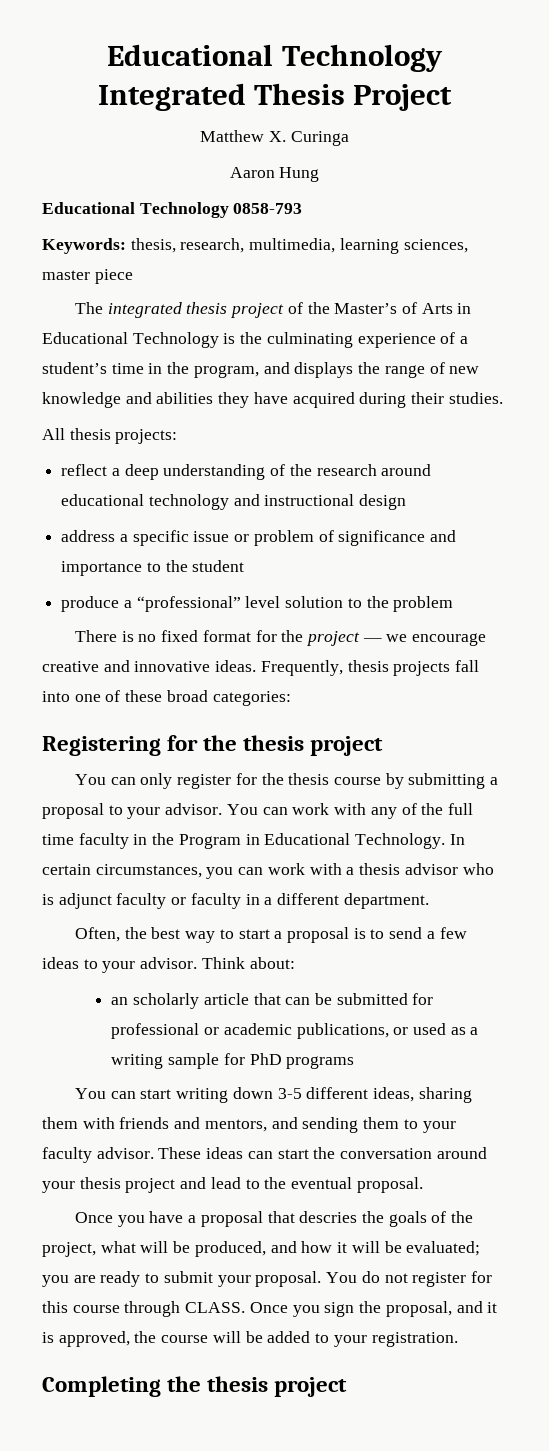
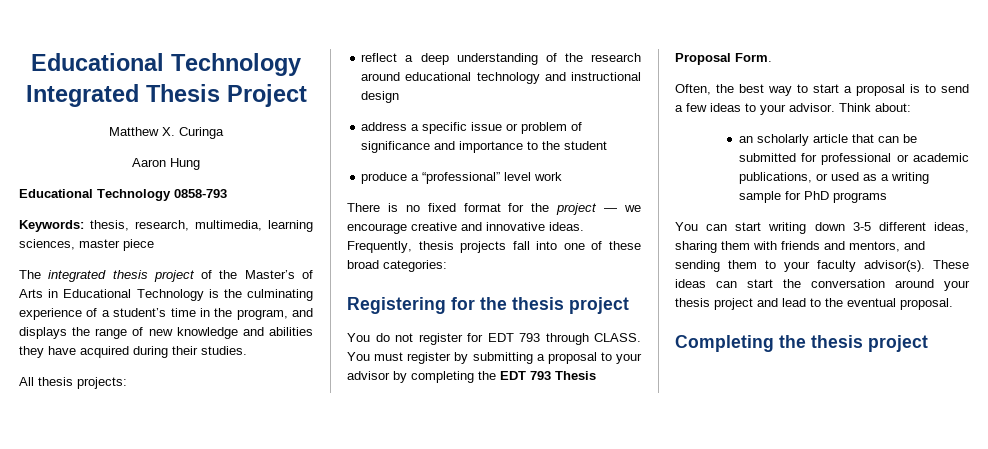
- produce a “professional” level solution to the problem
+ produce a “professional” level work
- You can only register for the thesis course by submitting a proposal to your advisor. You can work with any of the full time faculty in the Program in Educational Technology. In certain circumstances, you can work with a thesis advisor who is adjunct faculty or faculty in a different department.
+ You do not register for EDT 793 through CLASS. You must register by submitting a proposal to your advisor by completing the EDT 793 Thesis Proposal Form.
- You can start writing down 3-5 different ideas, sharing them with friends and mentors, and sending them to your faculty advisor.
+ You can start writing down 3-5 different ideas, sharing them with friends and mentors, and sending them to your faculty advisor(s).
- Once you have a proposal that descries the goals of the project, what will be produced, and how it will be evaluated; you are ready to submit your proposal. You do not register for this course through CLASS. Once you sign the proposal, and it is approved, the course will be added to your registration.

